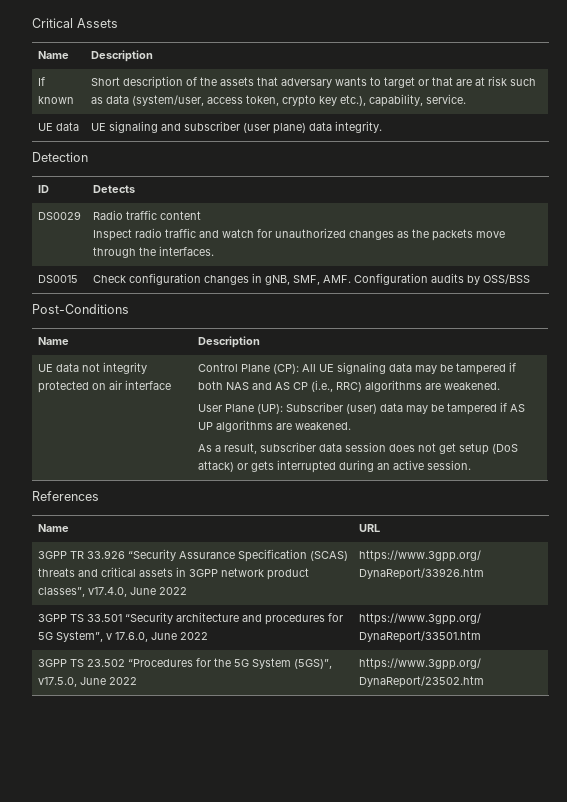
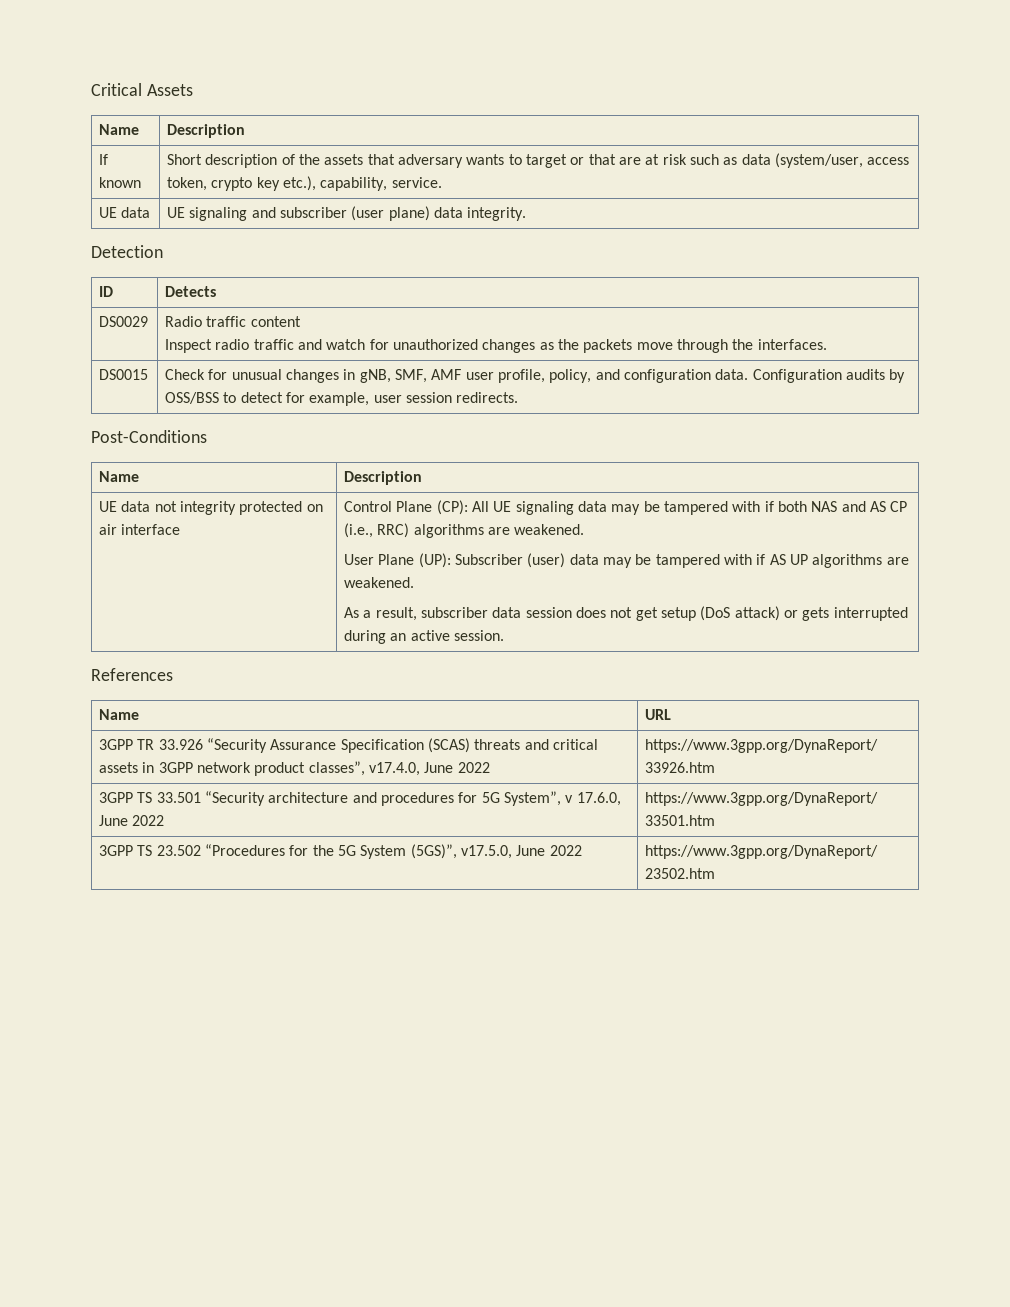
- DS0015 | Check configuration changes in gNB, SMF, AMF. Configuration audits by OSS/BSS
+ DS0015 | Check for unusual changes in gNB, SMF, AMF user profile, policy, and configuration data. Configuration audits by OSS/BSS to detect for example, user session redirects.
- Control Plane (CP): All UE signaling data may be tampered if both NAS and AS CP (i.e., RRC) algorithms are weakened.
+ Control Plane (CP): All UE signaling data may be tampered with if both NAS and AS CP (i.e., RRC) algorithms are weakened.
- User Plane (UP): Subscriber (user) data may be tampered if AS UP algorithms are weakened.
+ User Plane (UP): Subscriber (user) data may be tampered with if AS UP algorithms are weakened.

